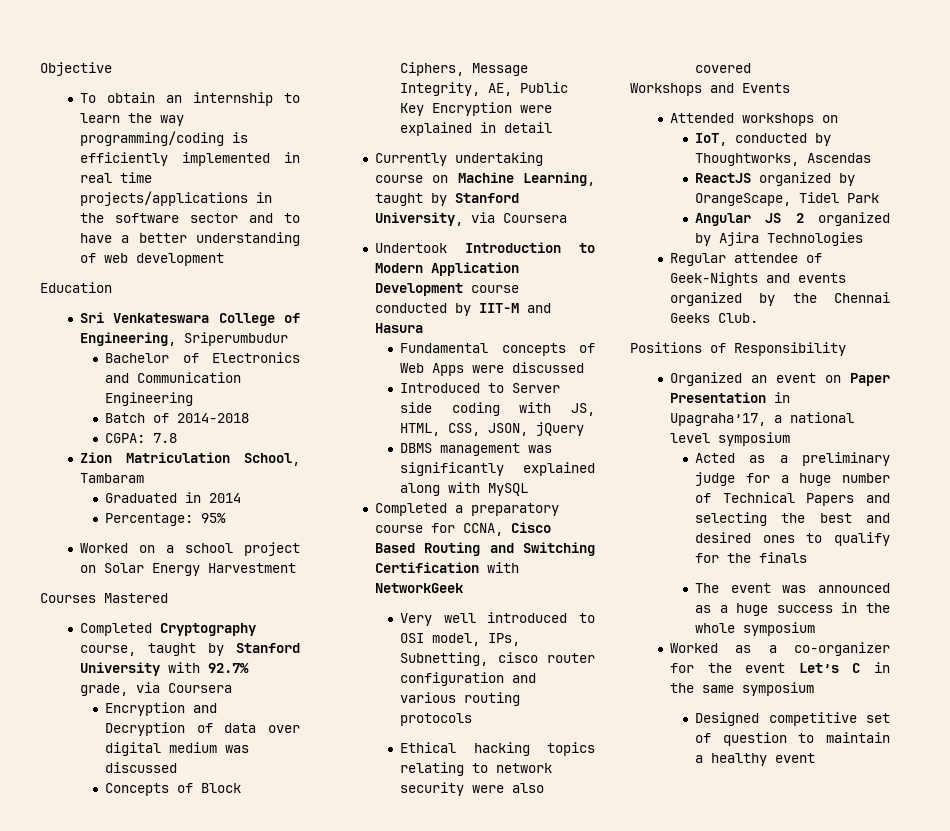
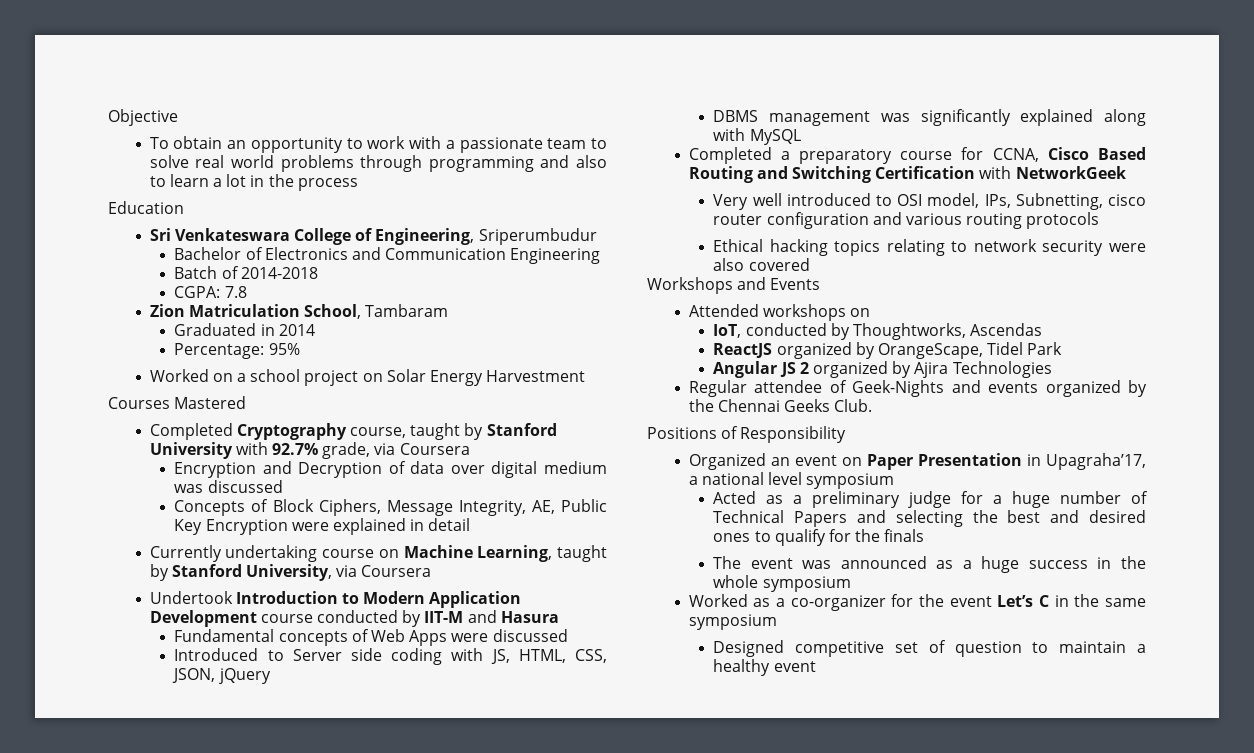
- To obtain an internship to learn the way programming/coding is efficiently implemented in real time projects/applications in the software sector and to have a better understanding of web development
+ To obtain an opportunity to work with a passionate team to solve real world problems through programming and also to learn a lot in the process

